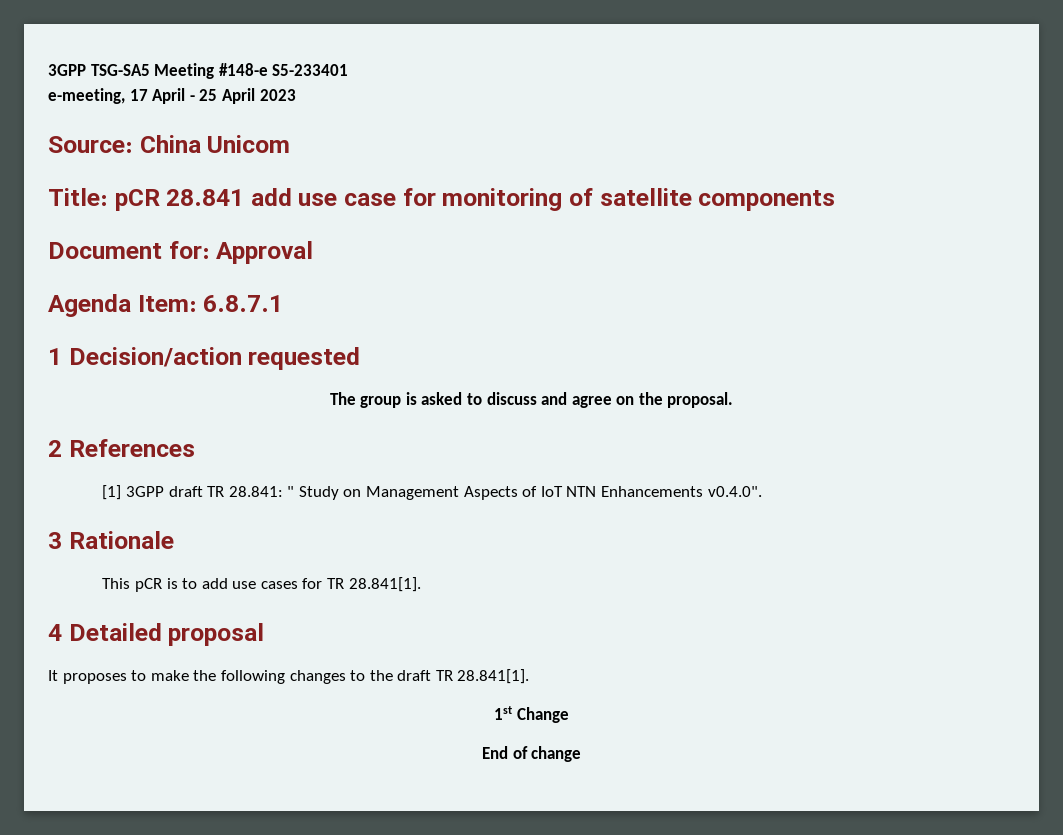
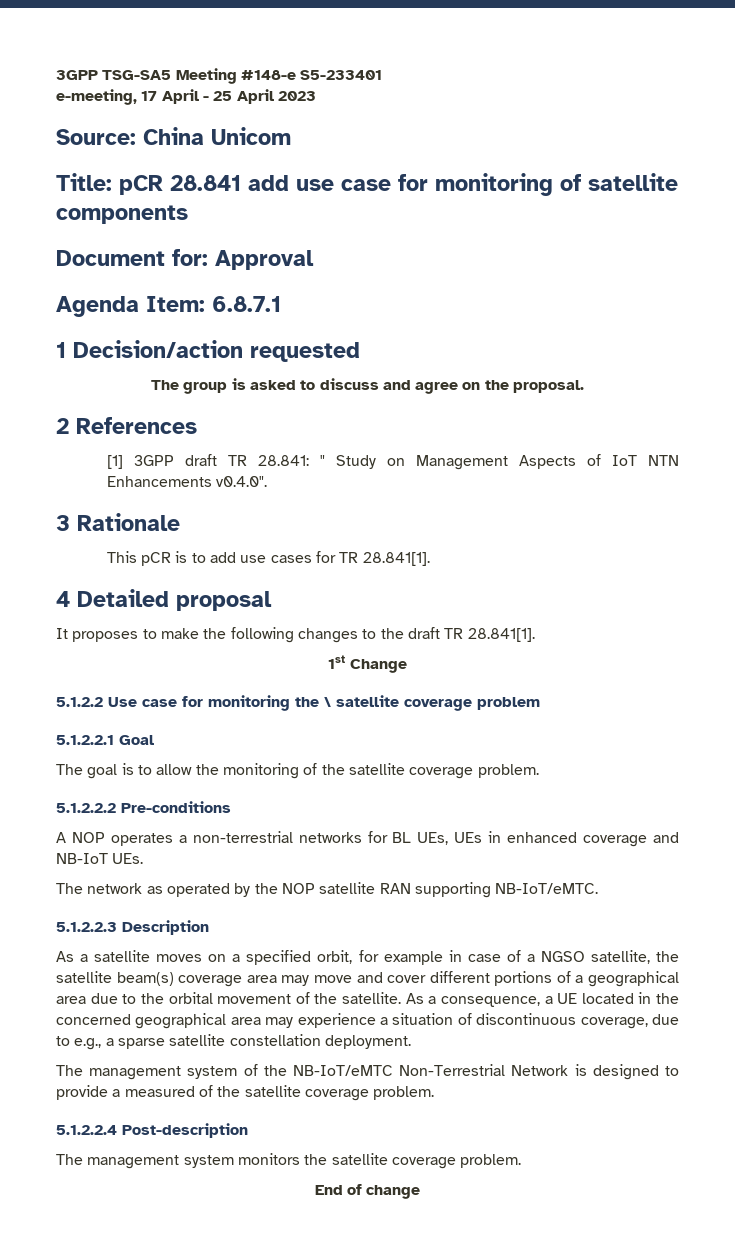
+ 5.1.2.2 Use case for monitoring the \ satellite coverage problem
+ 5.1.2.2.1 Goal
+ The goal is to allow the monitoring of the satellite coverage problem.
+ 5.1.2.2.2 Pre-conditions
+ A NOP operates a non-terrestrial networks for BL UEs, UEs in enhanced coverage and NB-IoT UEs.
+ The network as operated by the NOP satellite RAN supporting NB-IoT/eMTC.
+ 5.1.2.2.3 Description
+ As a satellite moves on a specified orbit, for example in case of a NGSO satellite, the satellite beam(s) coverage area may move and cover different portions of a geographical area due to the orbital movement of the satellite. As a consequence, a UE located in the concerned geographical area may experience a situation of discontinuous coverage, due to e.g., a sparse satellite constellation deployment.
+ The management system of the NB-IoT/eMTC Non-Terrestrial Network is designed to provide a measured of the satellite coverage problem.
+ 5.1.2.2.4 Post-description
+ The management system monitors the satellite coverage problem.

